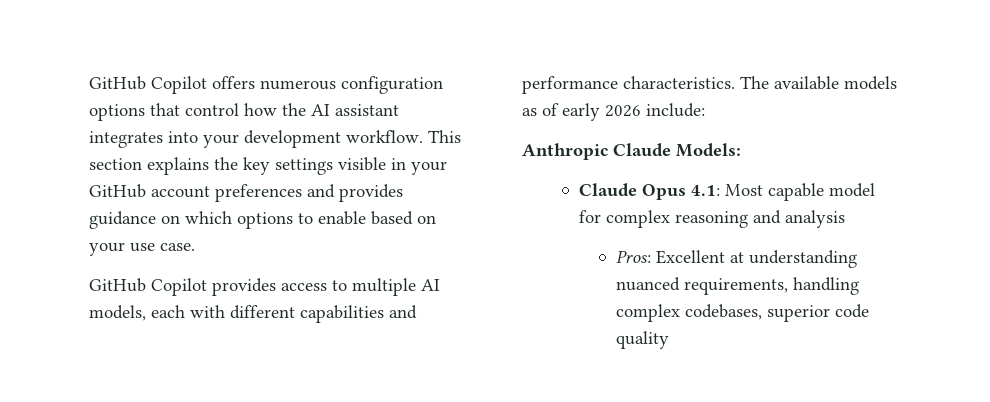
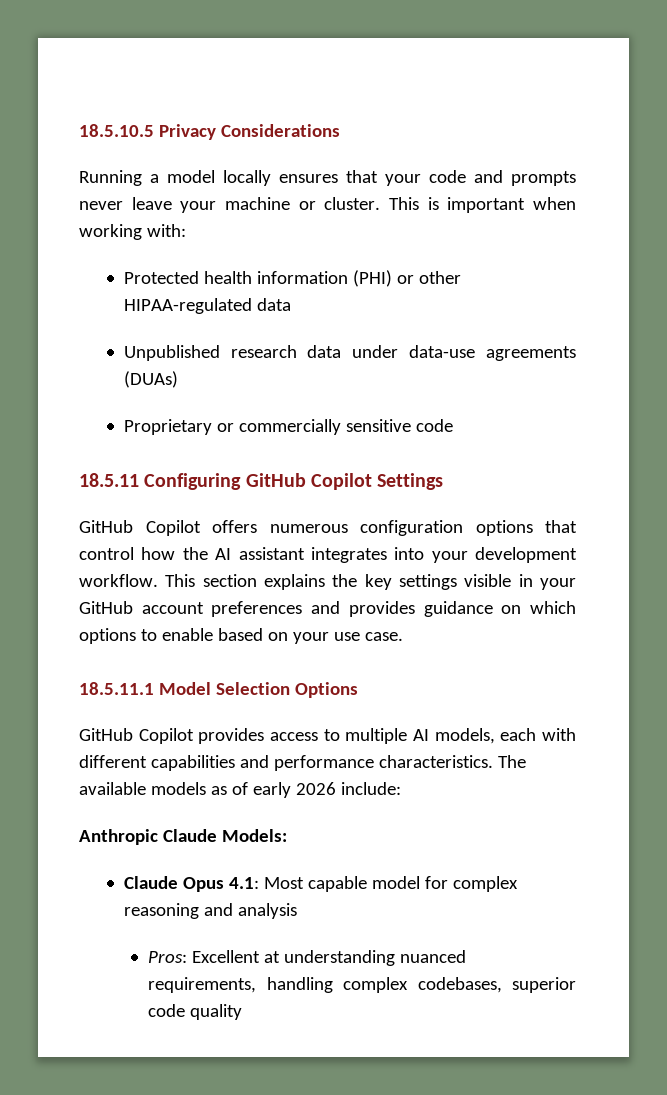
+ 18.5.10.5 Privacy Considerations
+ Running a model locally ensures that your code and prompts never leave your machine or cluster. This is important when working with:
+ Protected health information (PHI) or other HIPAA-regulated data
+ Unpublished research data under data-use agreements (DUAs)
+ Proprietary or commercially sensitive code
+ 18.5.11 Configuring GitHub Copilot Settings
+ 18.5.11.1 Model Selection Options

